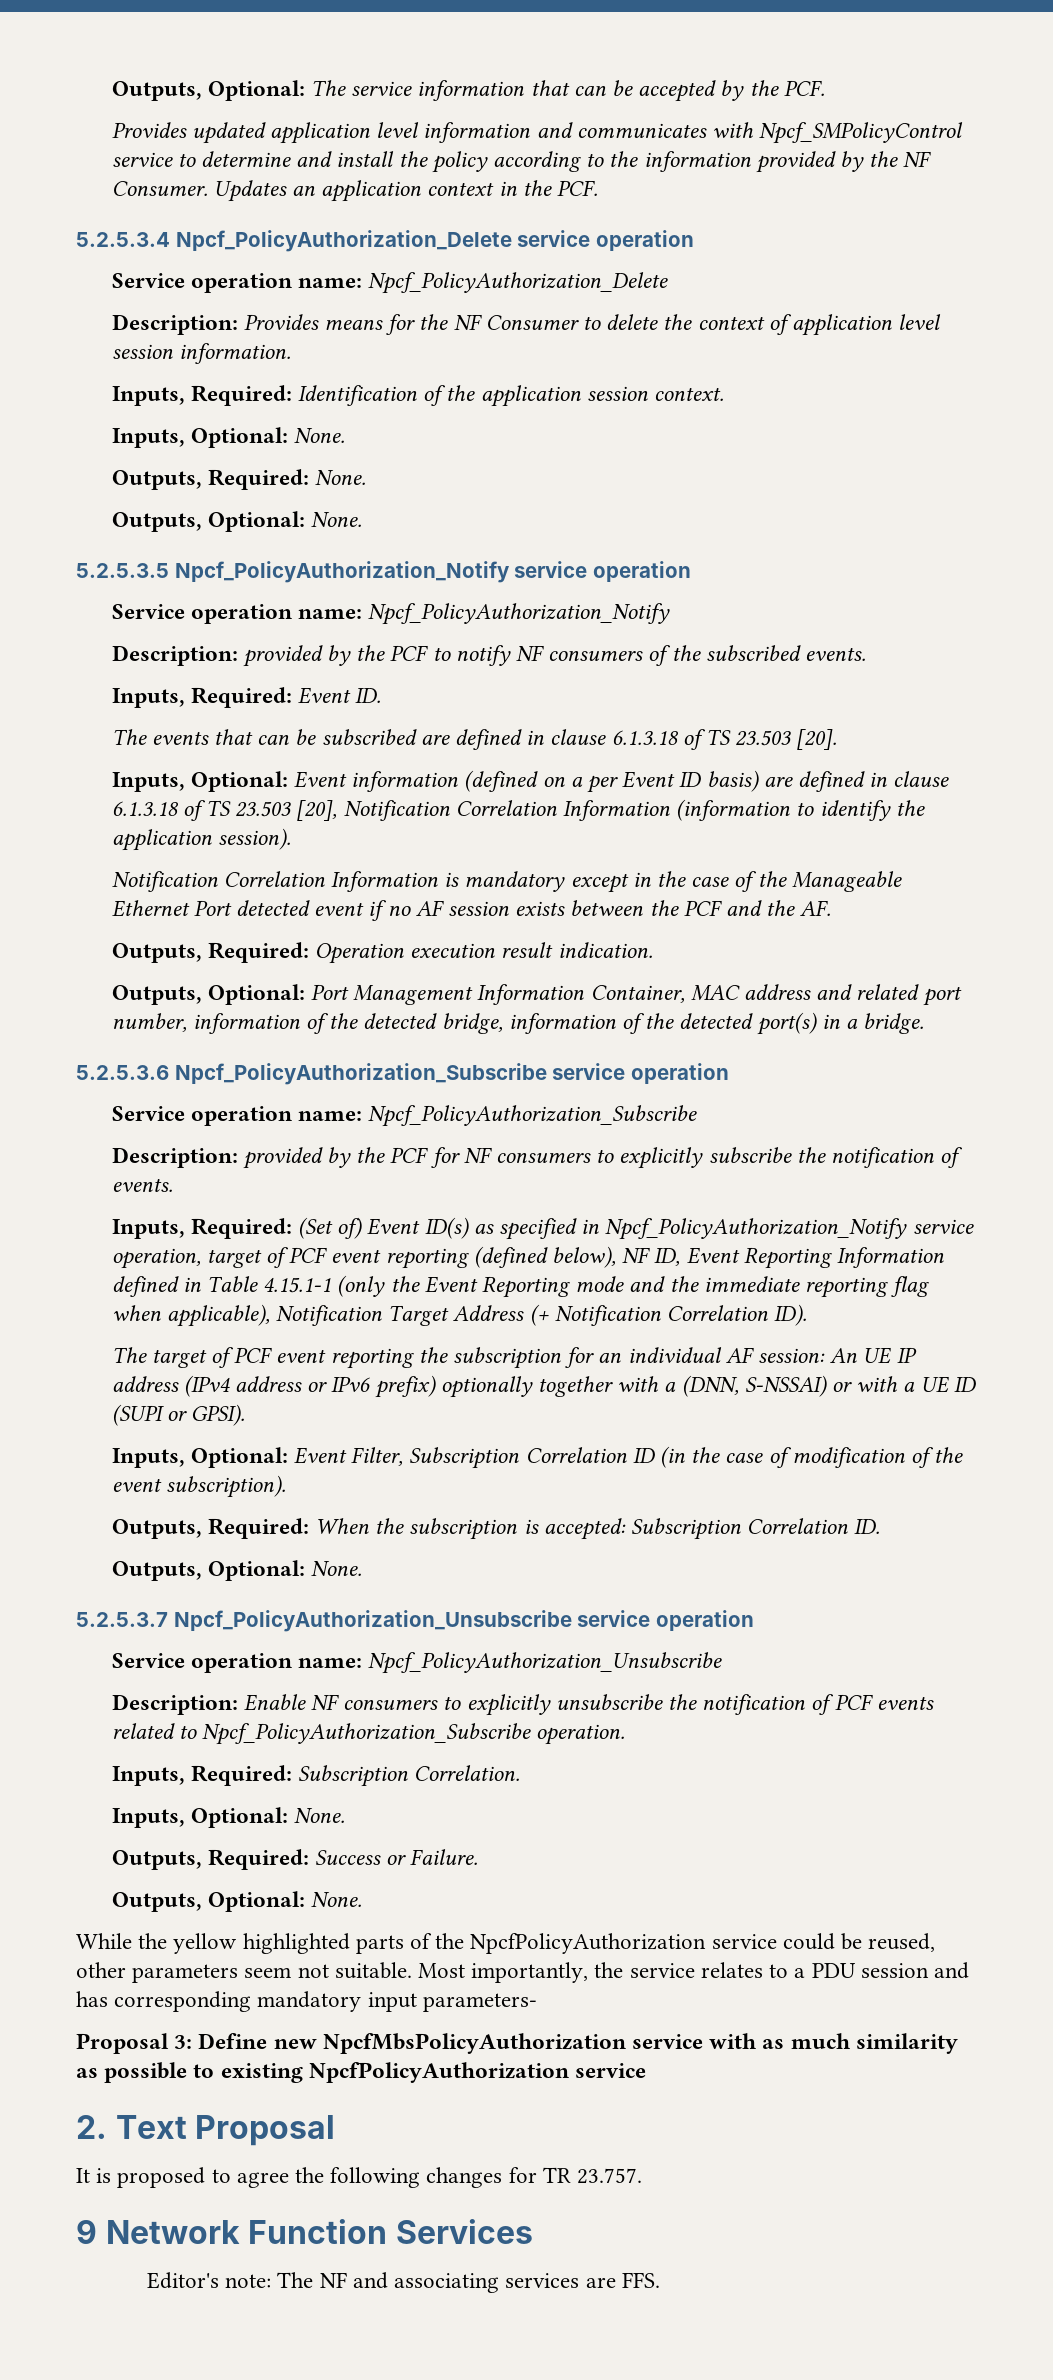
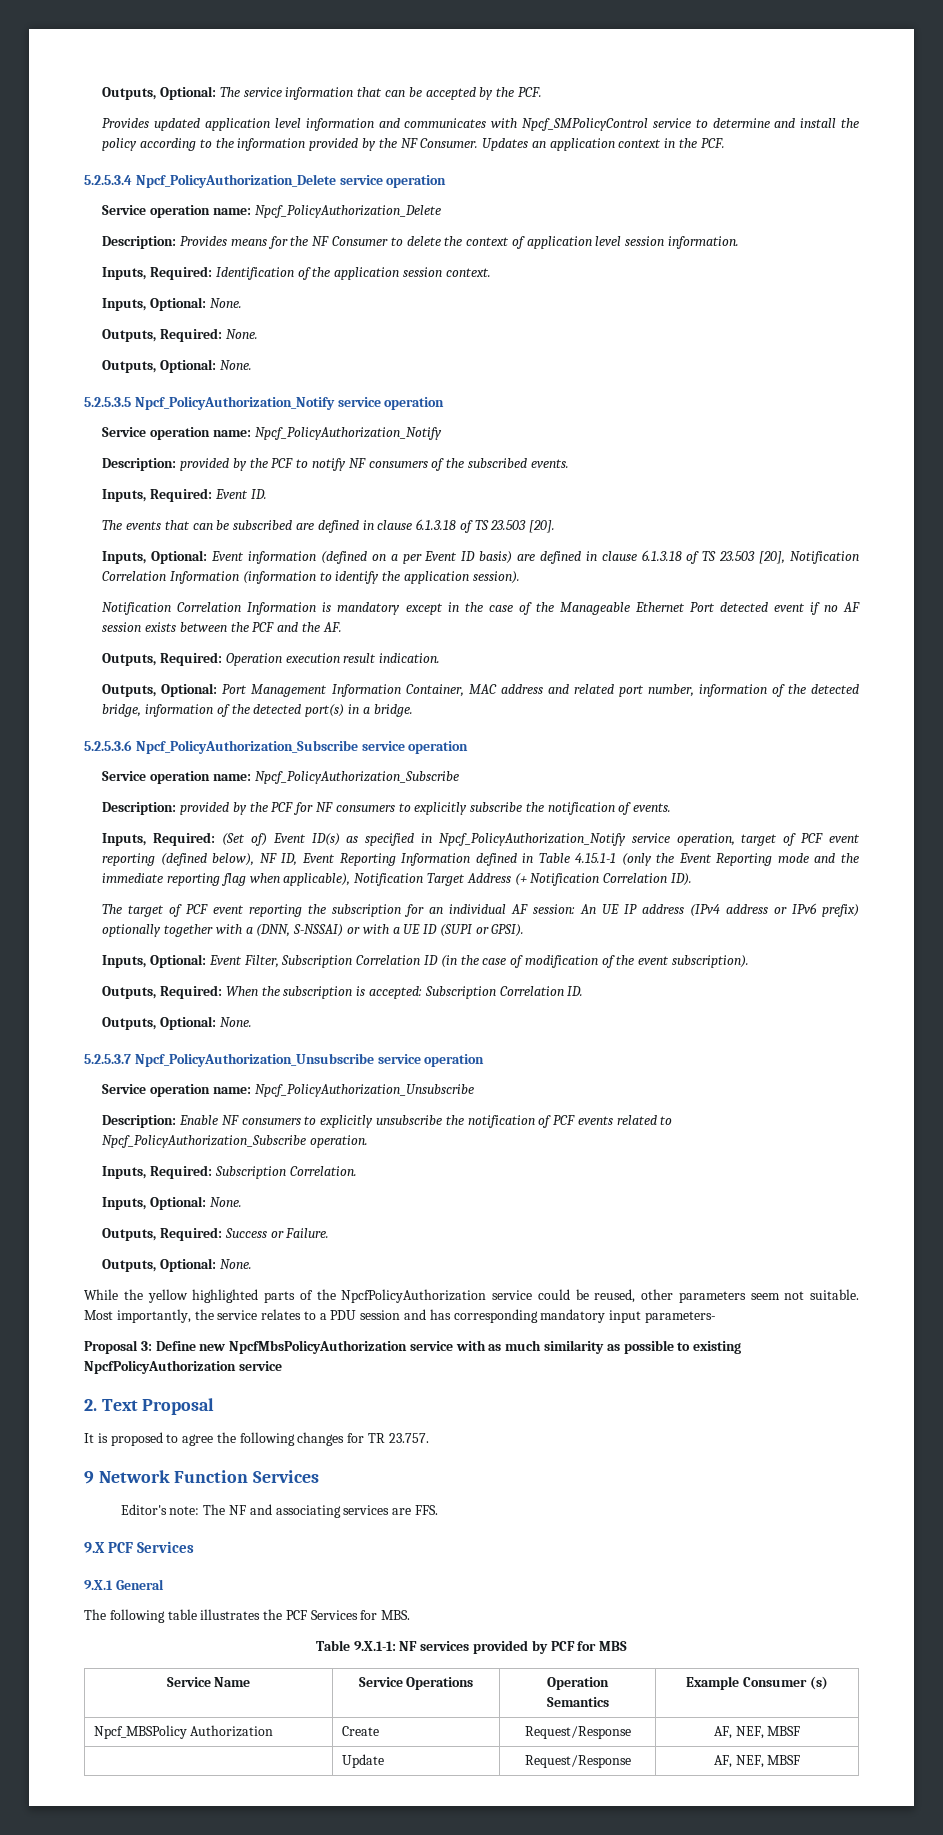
+ 9.X PCF Services
+ 9.X.1 General
+ The following table illustrates the PCF Services for MBS.
+ Table 9.X.1-1: NF services provided by PCF for MBS
+ Service Name | Service Operations | Operation
+ Semantics | Example Consumer (s)
+ Npcf_MBSPolicy Authorization | Create | Request/Response | AF, NEF, MBSF
+ | Update | Request/Response | AF, NEF, MBSF

